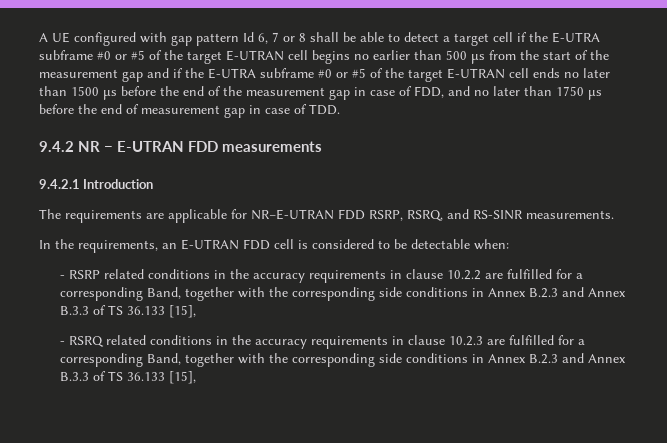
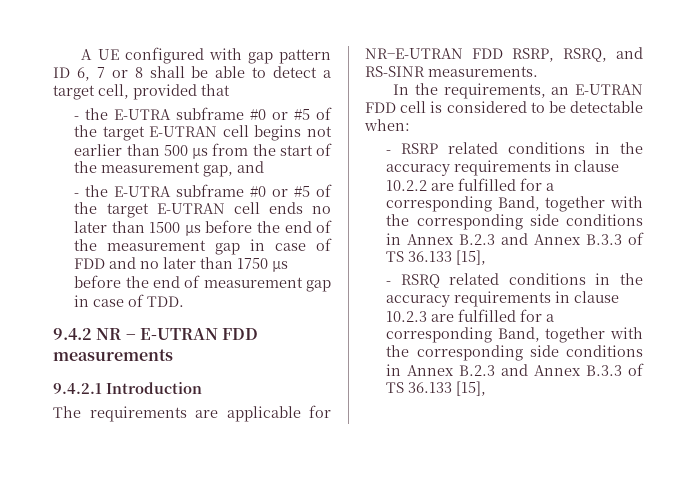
- A UE configured with gap pattern Id 6, 7 or 8 shall be able to detect a target cell if the E-UTRA subframe #0 or #5 of the target E-UTRAN cell begins no earlier than 500 μs from the start of the measurement gap and if the E-UTRA subframe #0 or #5 of the target E-UTRAN cell ends no later than 1500 μs before the end of the measurement gap in case of FDD, and no later than 1750 μs before the end of measurement gap in case of TDD.
+ A UE configured with gap pattern ID 6, 7 or 8 shall be able to detect a target cell, provided that
+ - the E-UTRA subframe #0 or #5 of the target E-UTRAN cell begins not earlier than 500 μs from the start of the measurement gap, and
+ - the E-UTRA subframe #0 or #5 of the target E-UTRAN cell ends no later than 1500 μs before the end of the measurement gap in case of FDD and no later than 1750 μs before the end of measurement gap in case of TDD.

